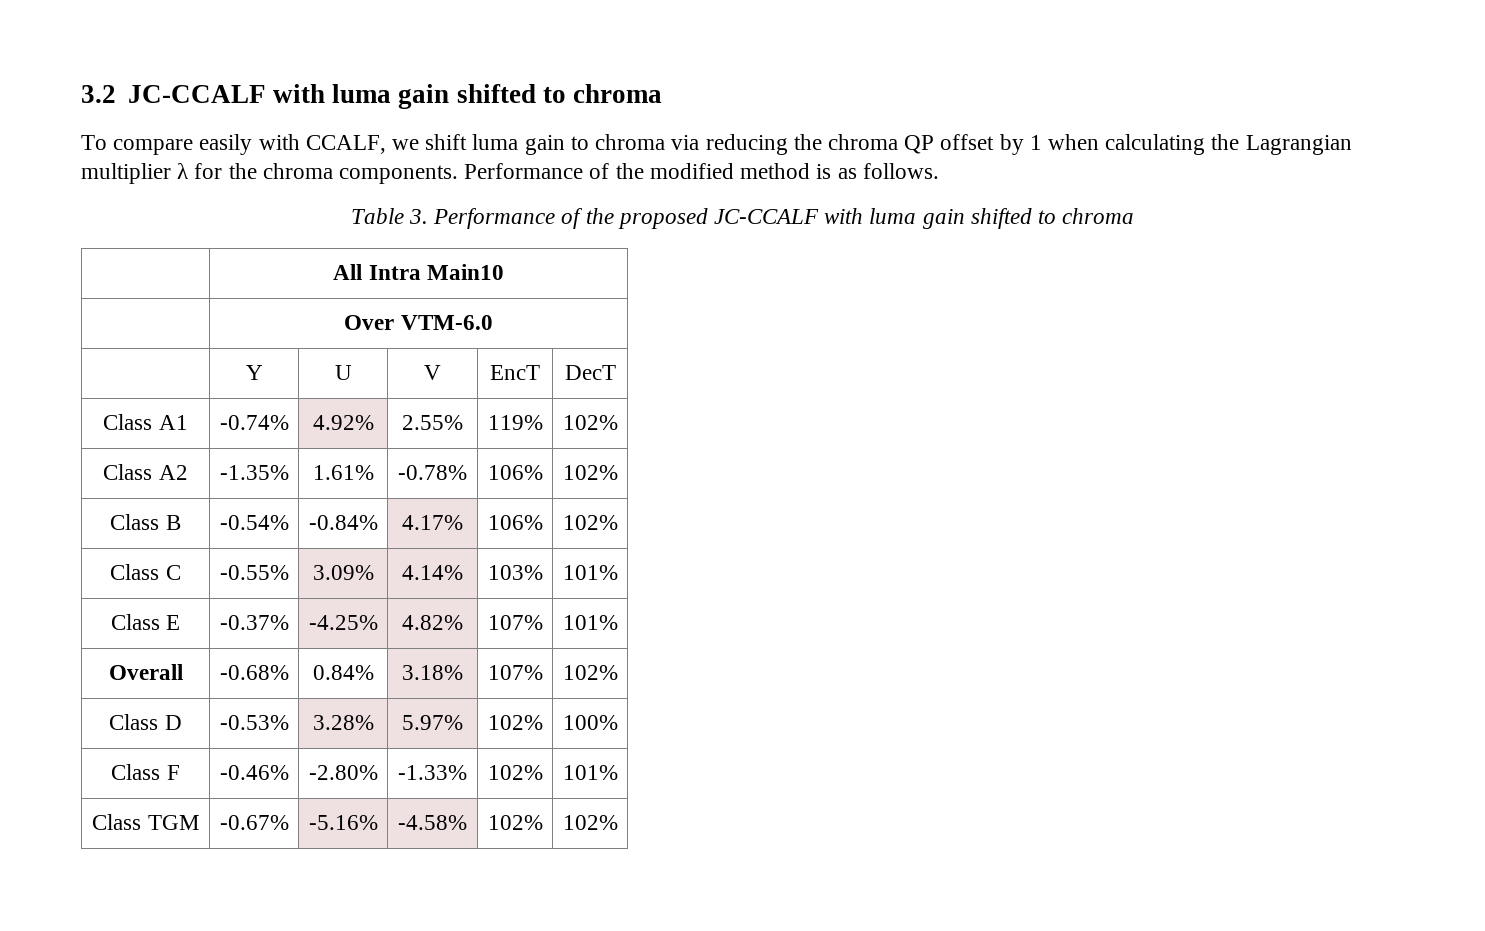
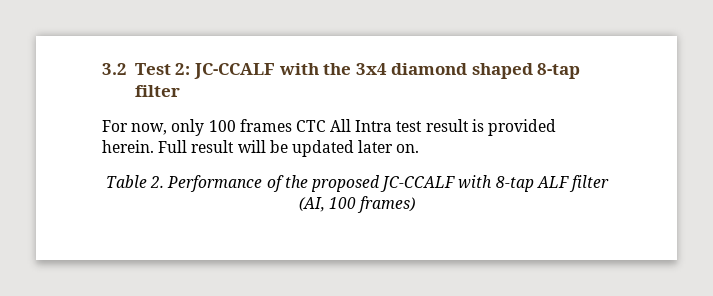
- 3.2 JC-CCALF with luma gain shifted to chroma
- To compare easily with CCALF, we shift luma gain to chroma via reducing the chroma QP offset by 1 when calculating the Lagrangian multiplier λ for the chroma components. Performance of the modified method is as follows.
+ 3.2 Test 2: JC-CCALF with the 3x4 diamond shaped 8-tap filter
+ For now, only 100 frames CTC All Intra test result is provided herein. Full result will be updated later on.
- Table 3. Performance of the proposed JC-CCALF with luma gain shifted to chroma
- | All Intra Main10
- | Over VTM-6.0
- | Y | U | V | EncT | DecT
- Class A1 | -0.74% | 4.92% | 2.55% | 119% | 102%
- Class A2 | -1.35% | 1.61% | -0.78% | 106% | 102%
- Class B | -0.54% | -0.84% | 4.17% | 106% | 102%
- Class C | -0.55% | 3.09% | 4.14% | 103% | 101%
- Class E | -0.37% | -4.25% | 4.82% | 107% | 101%
- Overall | -0.68% | 0.84% | 3.18% | 107% | 102%
- Class D | -0.53% | 3.28% | 5.97% | 102% | 100%
- Class F | -0.46% | -2.80% | -1.33% | 102% | 101%
- Class TGM | -0.67% | -5.16% | -4.58% | 102% | 102%
+ Table 2. Performance of the proposed JC-CCALF with 8-tap ALF filter (AI, 100 frames)

